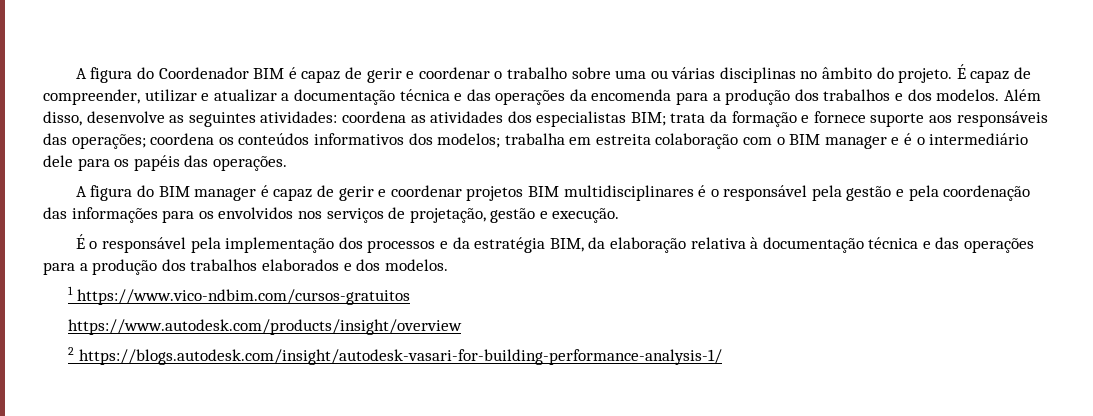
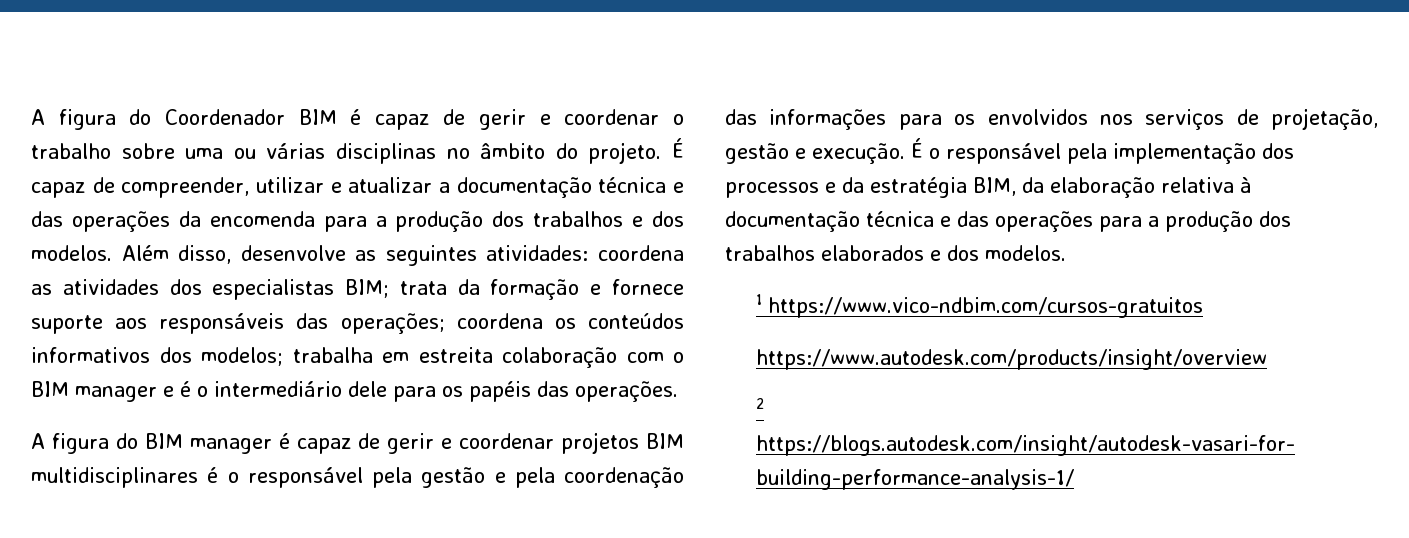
- A figura do BIM manager é capaz de gerir e coordenar projetos BIM multidisciplinares é o responsável pela gestão e pela coordenação das informações para os envolvidos nos serviços de projetação, gestão e execução.
- É o responsável pela implementação dos processos e da estratégia BIM, da elaboração relativa à documentação técnica e das operações para a produção dos trabalhos elaborados e dos modelos.
+ A figura do BIM manager é capaz de gerir e coordenar projetos BIM multidisciplinares é o responsável pela gestão e pela coordenação das informações para os envolvidos nos serviços de projetação, gestão e execução. É o responsável pela implementação dos processos e da estratégia BIM, da elaboração relativa à documentação técnica e das operações para a produção dos trabalhos elaborados e dos modelos.

